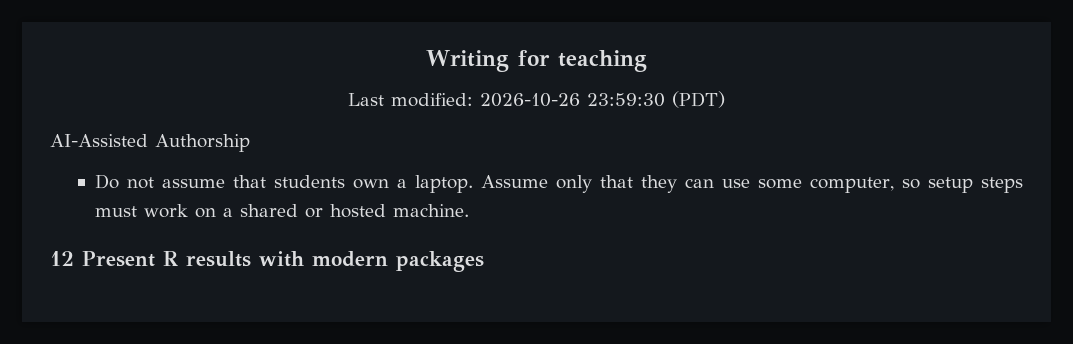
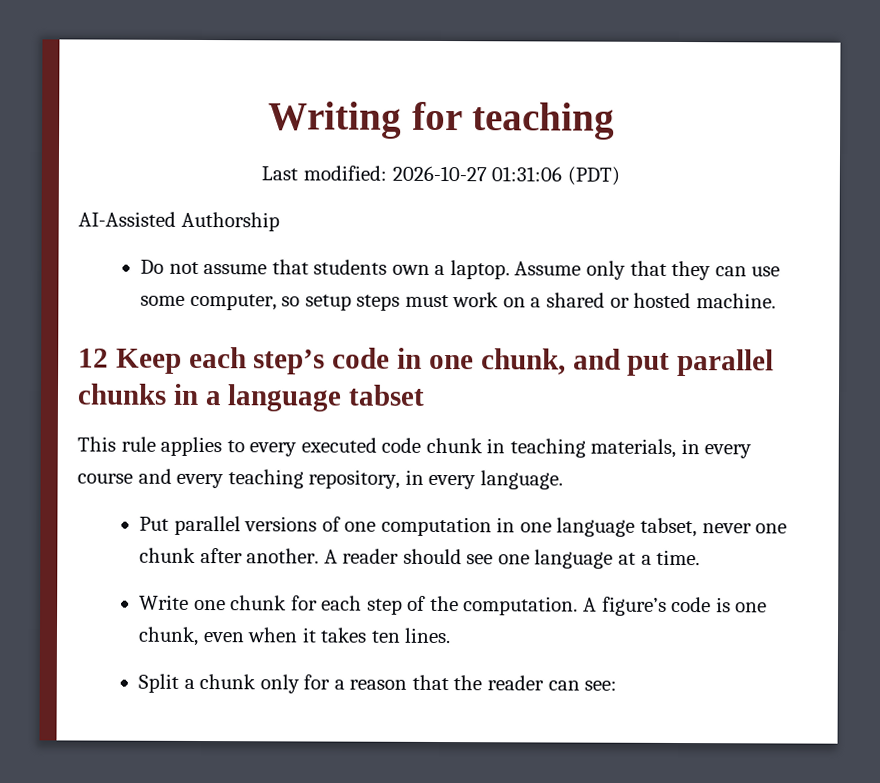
- Last modified: 2026-10-26 23:59:30 (PDT)
+ Last modified: 2026-10-27 01:31:06 (PDT)
- 12 Present R results with modern packages
+ 12 Keep each step’s code in one chunk, and put parallel chunks in a language tabset
+ This rule applies to every executed code chunk in teaching materials, in every course and every teaching repository, in every language.
+ Put parallel versions of one computation in one language tabset, never one chunk after another. A reader should see one language at a time.
+ Write one chunk for each step of the computation. A figure’s code is one chunk, even when it takes ten lines.
+ Split a chunk only for a reason that the reader can see:

